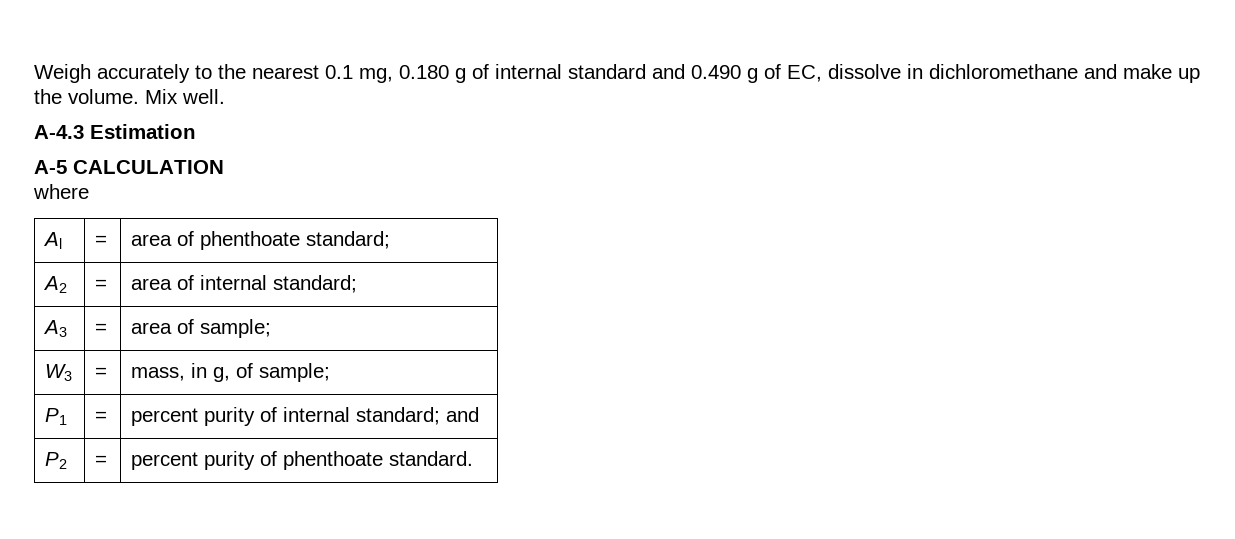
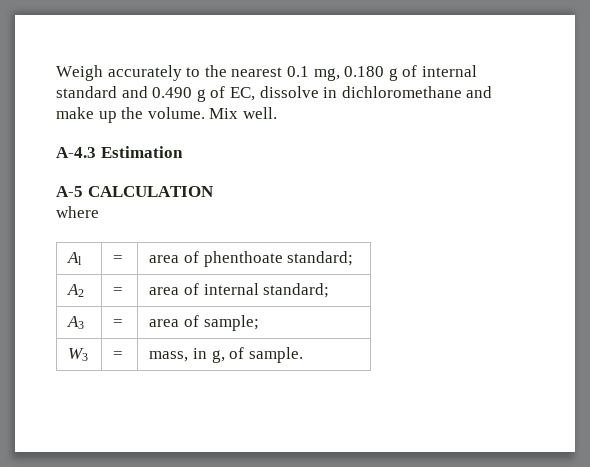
- W3 | = | mass, in g, of sample;
- P1 | = | percent purity of internal standard; and
- P2 | = | percent purity of phenthoate standard.
+ W3 | = | mass, in g, of sample.

